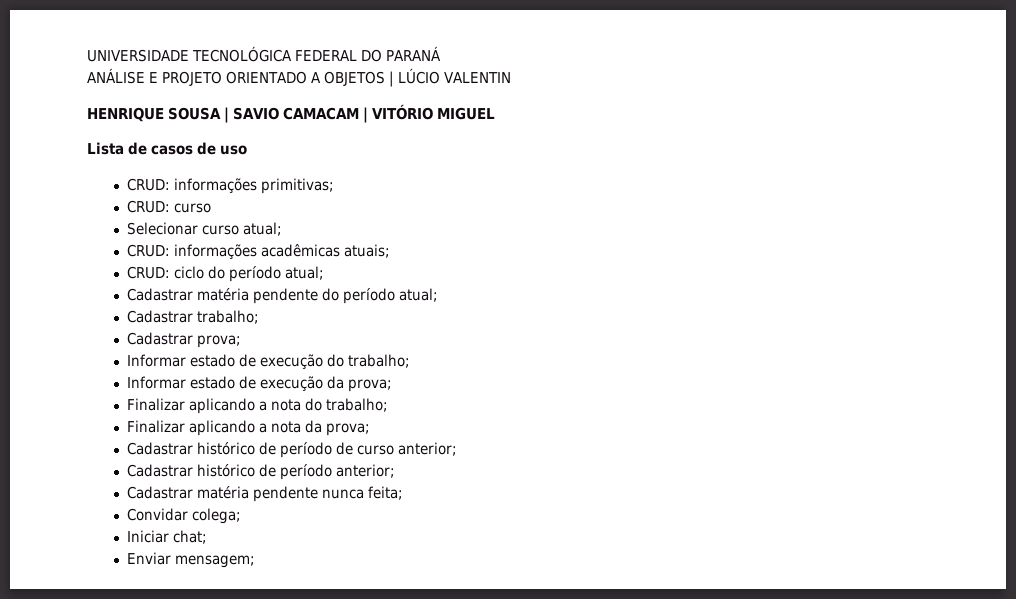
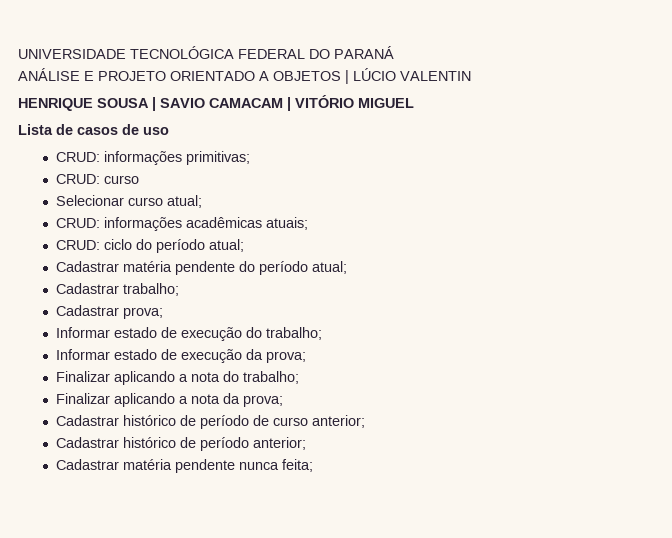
- Convidar colega;
- Iniciar chat;
- Enviar mensagem;

